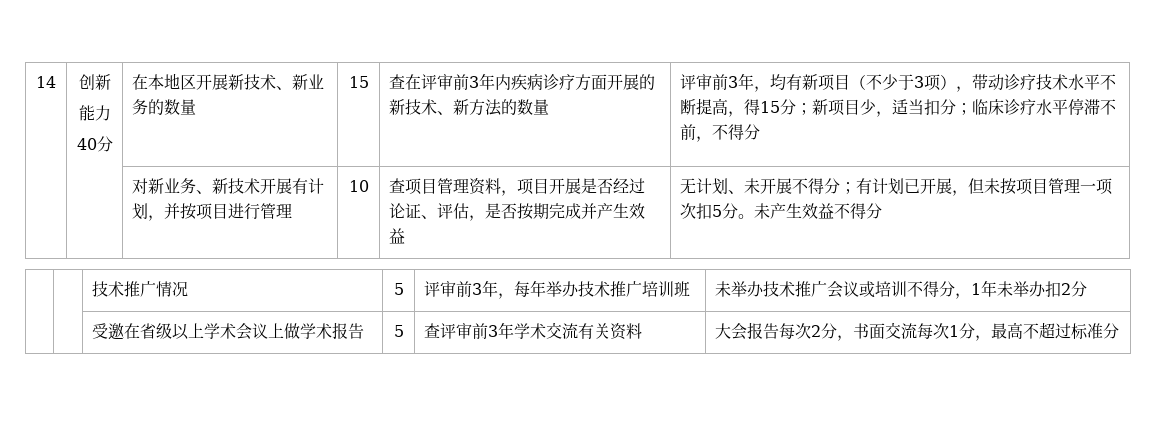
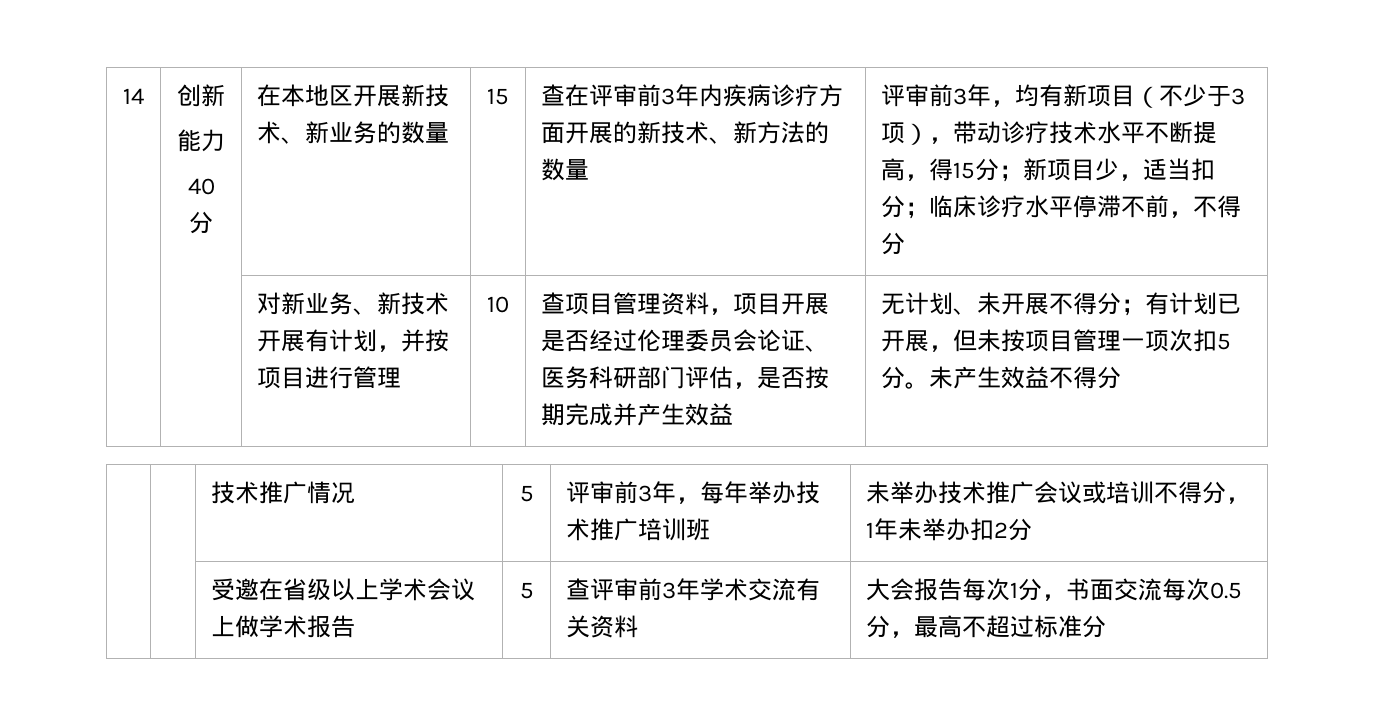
- 查项目管理资料，项目开展是否经过论证、评估，是否按期完成并产生效益
+ 查项目管理资料，项目开展是否经过伦理委员会论证、医务科研部门评估，是否按期完成并产生效益
- | | 受邀在省级以上学术会议上做学术报告 | 5 | 查评审前3年学术交流有关资料 | 大会报告每次2分，书面交流每次1分，最高不超过标准分
+ | | 受邀在省级以上学术会议上做学术报告 | 5 | 查评审前3年学术交流有关资料 | 大会报告每次1分，书面交流每次0.5分，最高不超过标准分

